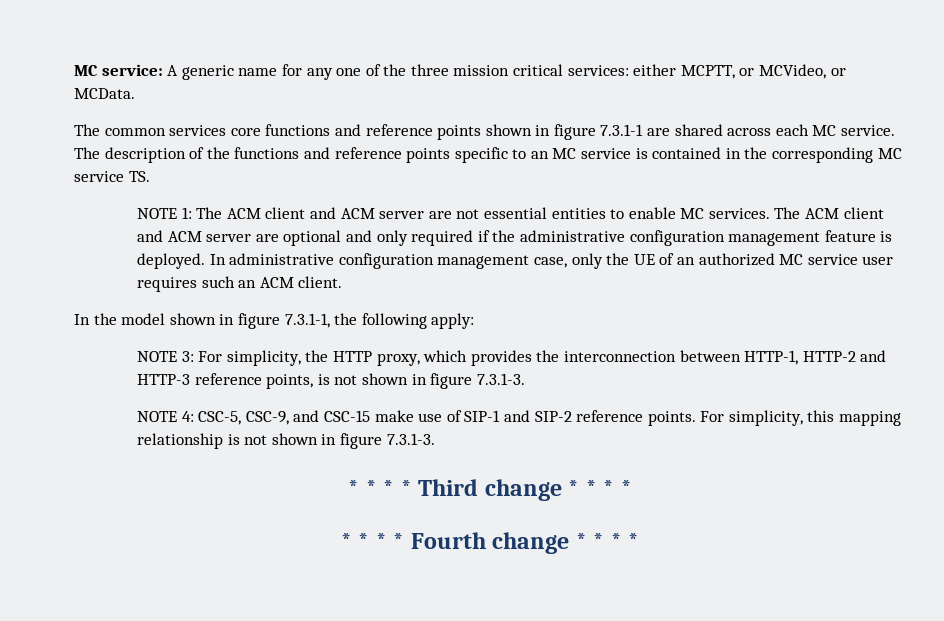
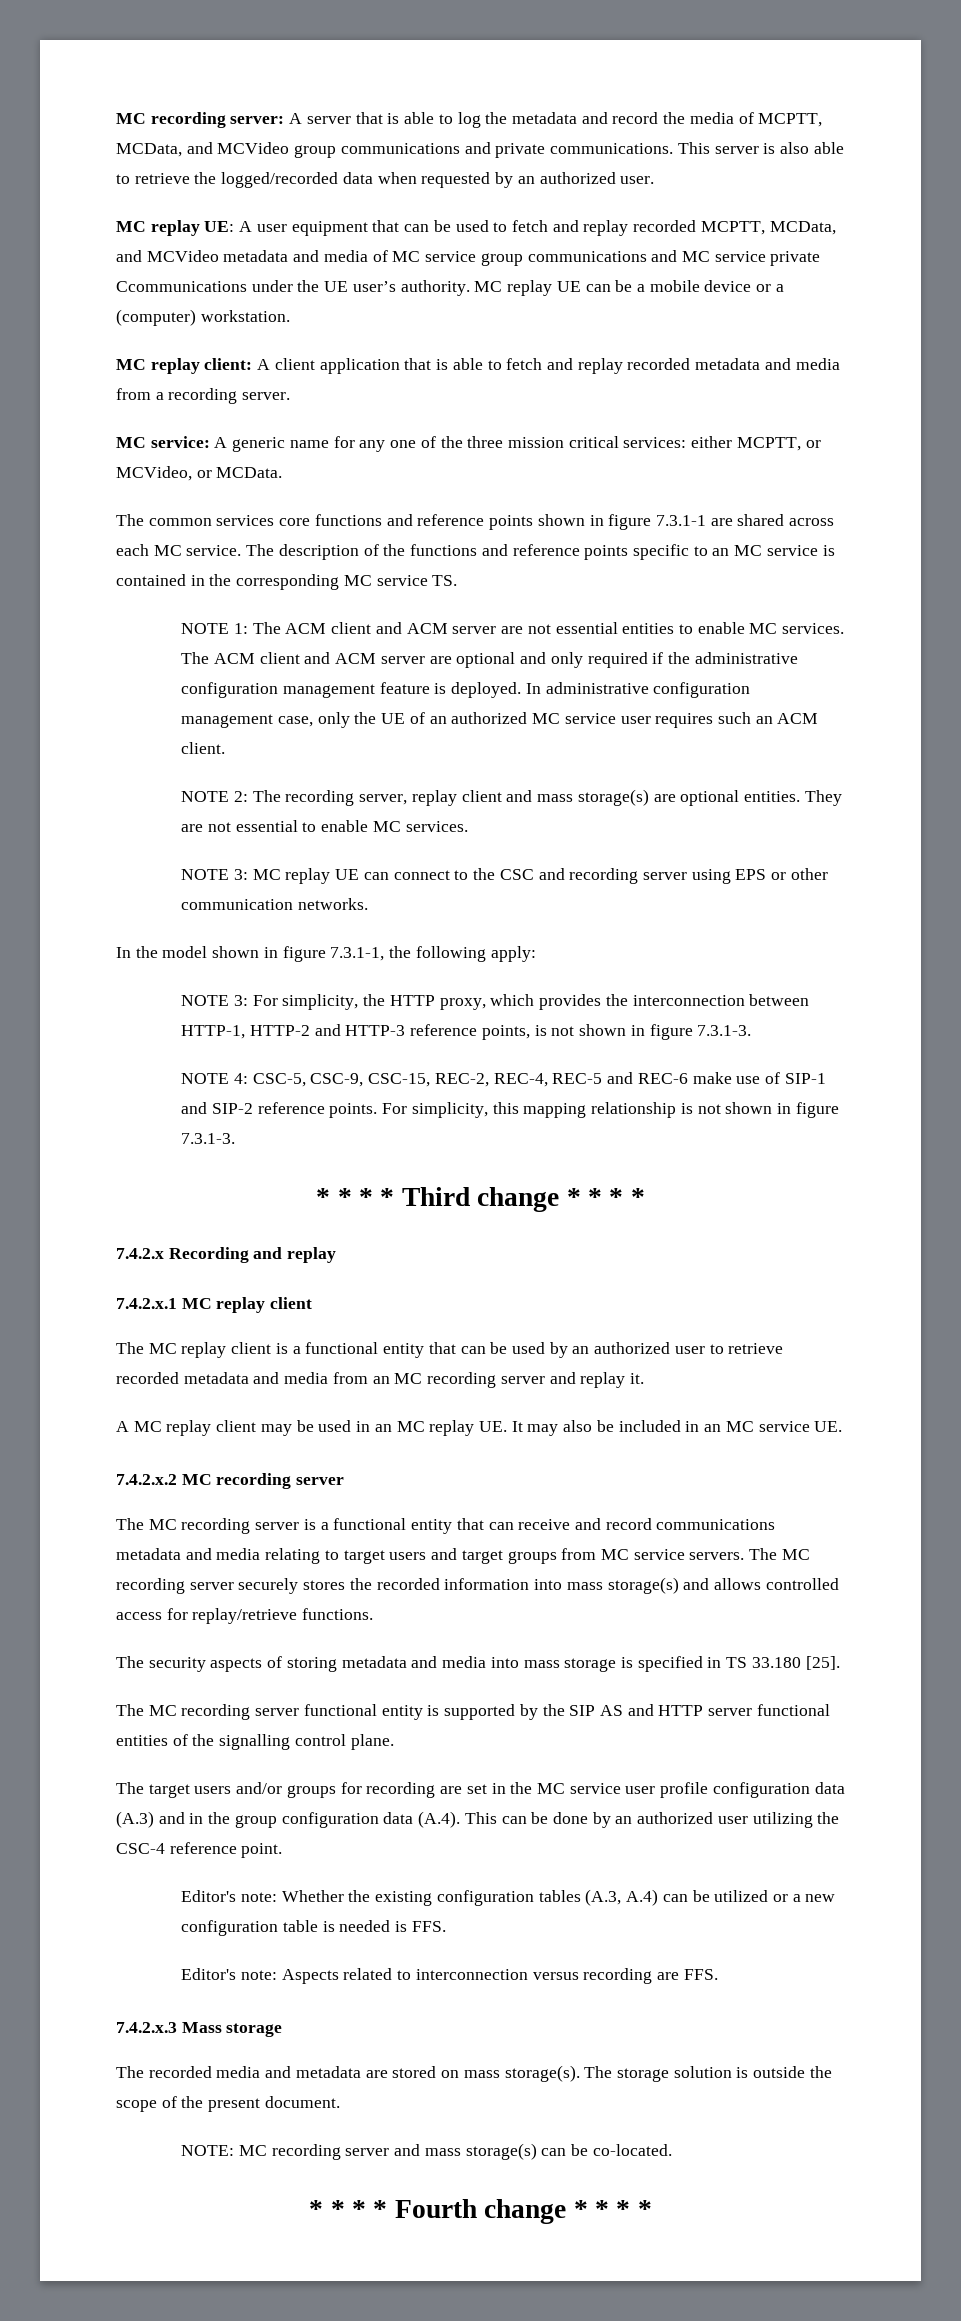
+ MC recording server: A server that is able to log the metadata and record the media of MCPTT, MCData, and MCVideo group communications and private communications. This server is also able to retrieve the logged/recorded data when requested by an authorized user.
+ MC replay UE: A user equipment that can be used to fetch and replay recorded MCPTT, MCData, and MCVideo metadata and media of MC service group communications and MC service private Ccommunications under the UE user’s authority. MC replay UE can be a mobile device or a (computer) workstation.
+ MC replay client: A client application that is able to fetch and replay recorded metadata and media from a recording server.
+ NOTE 2: The recording server, replay client and mass storage(s) are optional entities. They are not essential to enable MC services.
+ NOTE 3: MC replay UE can connect to the CSC and recording server using EPS or other communication networks.
- NOTE 4: CSC-5, CSC-9, and CSC-15 make use of SIP-1 and SIP-2 reference points.
+ NOTE 4: CSC-5, CSC-9, CSC-15, REC-2, REC-4, REC-5 and REC-6 make use of SIP-1 and SIP-2 reference points.
+ 7.4.2.x Recording and replay
+ 7.4.2.x.1 MC replay client
+ The MC replay client is a functional entity that can be used by an authorized user to retrieve recorded metadata and media from an MC recording server and replay it.
+ A MC replay client may be used in an MC replay UE. It may also be included in an MC service UE.
+ 7.4.2.x.2 MC recording server
+ The MC recording server is a functional entity that can receive and record communications metadata and media relating to target users and target groups from MC service servers. The MC recording server securely stores the recorded information into mass storage(s) and allows controlled access for replay/retrieve functions.
+ The security aspects of storing metadata and media into mass storage is specified in TS 33.180 [25].
+ The MC recording server functional entity is supported by the SIP AS and HTTP server functional entities of the signalling control plane.
+ The target users and/or groups for recording are set in the MC service user profile configuration data (A.3) and in the group configuration data (A.4). This can be done by an authorized user utilizing the CSC-4 reference point.
+ Editor's note: Whether the existing configuration tables (A.3, A.4) can be utilized or a new configuration table is needed is FFS.
+ Editor's note: Aspects related to interconnection versus recording are FFS.
+ 7.4.2.x.3 Mass storage
+ The recorded media and metadata are stored on mass storage(s). The storage solution is outside the scope of the present document.
+ NOTE: MC recording server and mass storage(s) can be co-located.

